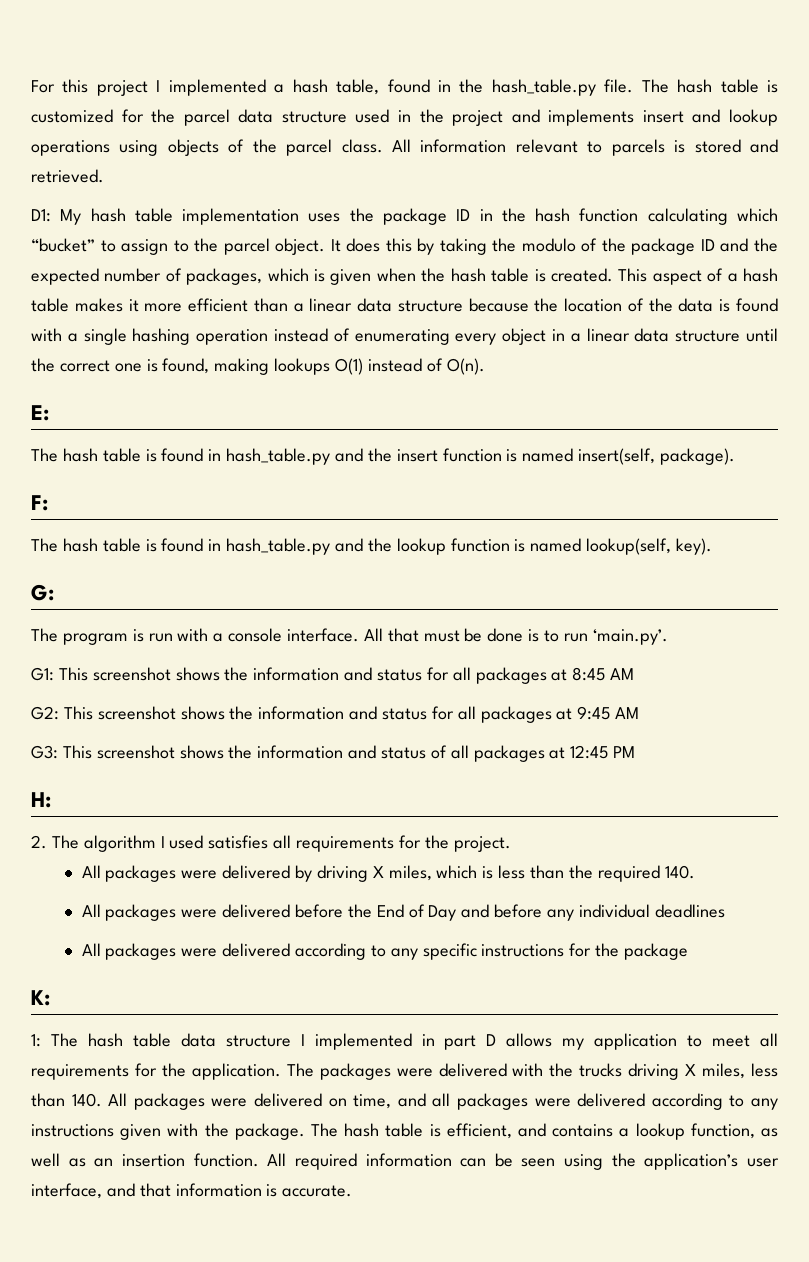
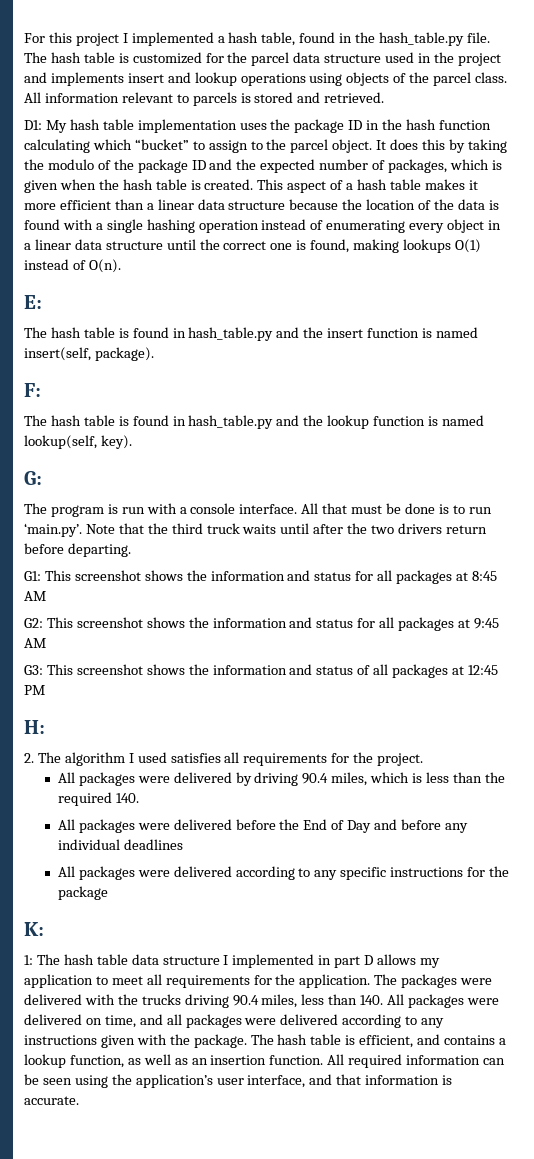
- All that must be done is to run ‘main.py’.
+ All that must be done is to run ‘main.py’. Note that the third truck waits until after the two drivers return before departing.
- All packages were delivered by driving X miles, which is less than the required 140.
+ All packages were delivered by driving 90.4 miles, which is less than the required 140.
- The packages were delivered with the trucks driving X miles, less than 140. All packages were delivered on time, and all packages were delivered according to any instructions given with the package.
+ The packages were delivered with the trucks driving 90.4 miles, less than 140. All packages were delivered on time, and all packages were delivered according to any instructions given with the package.

